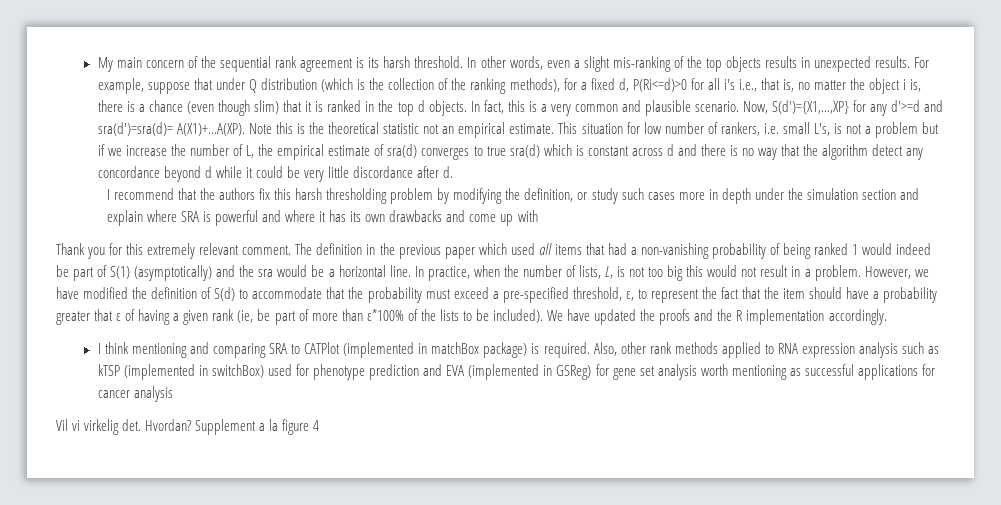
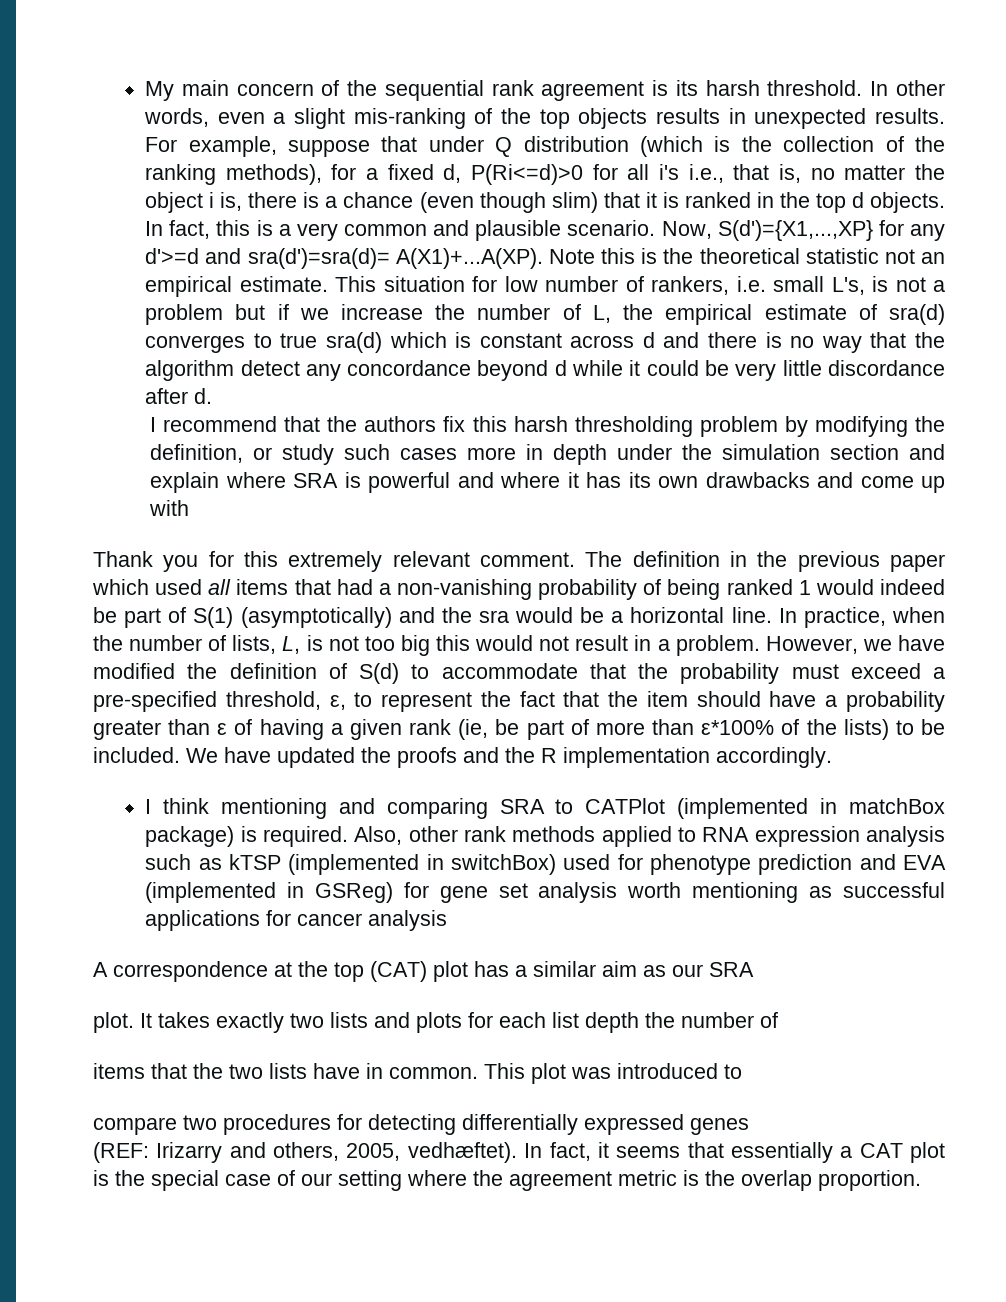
- However, we have modified the definition of S(d) to accommodate that the probability must exceed a pre-specified threshold, ε, to represent the fact that the item should have a probability greater that ε of having a given rank (ie, be part of more than ε*100% of the lists to be included).
+ However, we have modified the definition of S(d) to accommodate that the probability must exceed a pre-specified threshold, ε, to represent the fact that the item should have a probability greater than ε of having a given rank (ie, be part of more than ε*100% of the lists) to be included.
- Vil vi virkelig det. Hvordan? Supplement a la figure 4
+ A correspondence at the top (CAT) plot has a similar aim as our SRA
+ plot. It takes exactly two lists and plots for each list depth the number of
+ items that the two lists have in common. This plot was introduced to
+ compare two procedures for detecting differentially expressed genes
+ (REF: Irizarry and others, 2005, vedhæftet). In fact, it seems that essentially a CAT plot is the special case of our setting where the agreement metric is the overlap proportion.

